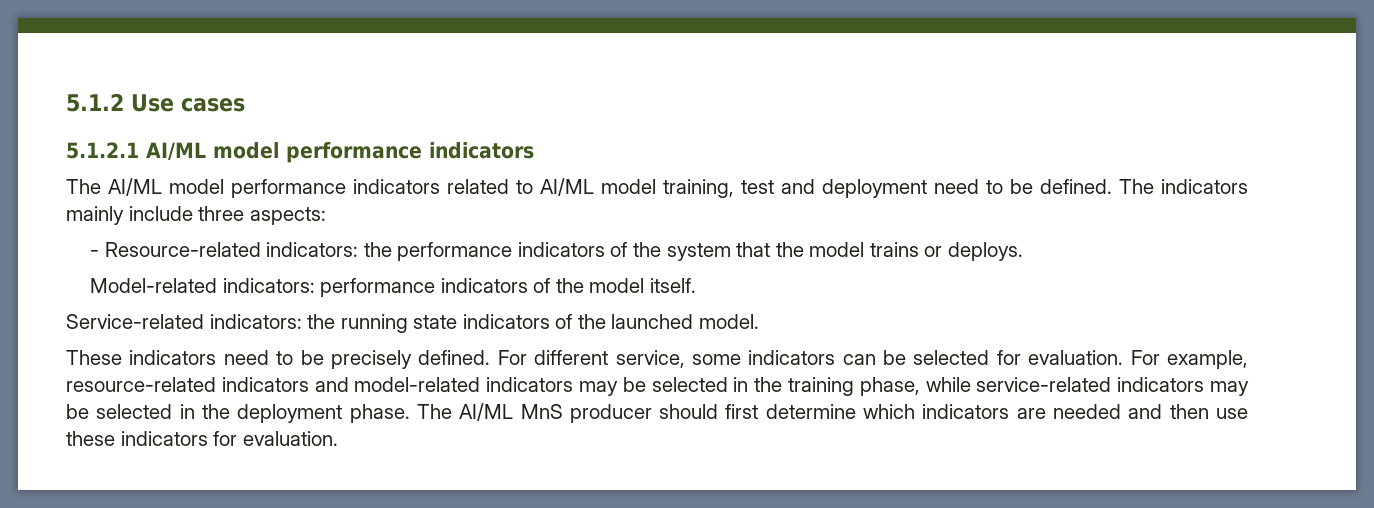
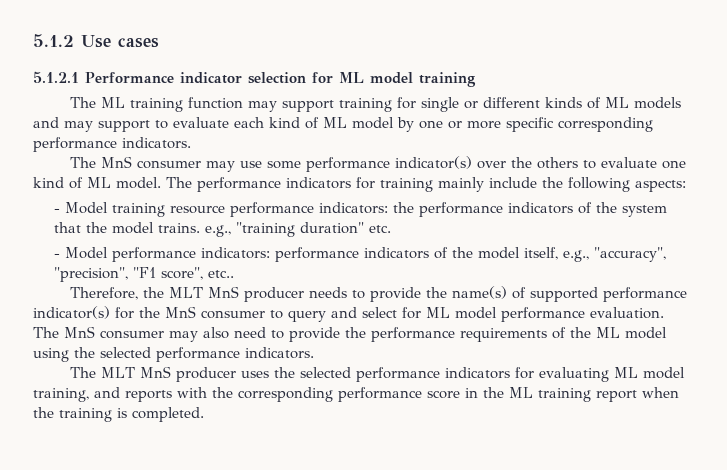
- 5.1.2.1 AI/ML model performance indicators
- The AI/ML model performance indicators related to AI/ML model training, test and deployment need to be defined. The indicators mainly include three aspects:
- - Resource-related indicators: the performance indicators of the system that the model trains or deploys.
- Model-related indicators: performance indicators of the model itself.
- Service-related indicators: the running state indicators of the launched model.
- These indicators need to be precisely defined. For different service, some indicators can be selected for evaluation. For example, resource-related indicators and model-related indicators may be selected in the training phase, while service-related indicators may be selected in the deployment phase. The AI/ML MnS producer should first determine which indicators are needed and then use these indicators for evaluation.
+ 5.1.2.1 Performance indicator selection for ML model training
+ The ML training function may support training for single or different kinds of ML models and may support to evaluate each kind of ML model by one or more specific corresponding performance indicators.
+ The MnS consumer may use some performance indicator(s) over the others to evaluate one kind of ML model. The performance indicators for training mainly include the following aspects:
+ - Model training resource performance indicators: the performance indicators of the system that the model trains. e.g., "training duration" etc.
+ - Model performance indicators: performance indicators of the model itself, e.g., "accuracy", "precision", "F1 score", etc..
+ Therefore, the MLT MnS producer needs to provide the name(s) of supported performance indicator(s) for the MnS consumer to query and select for ML model performance evaluation. The MnS consumer may also need to provide the performance requirements of the ML model using the selected performance indicators.
+ The MLT MnS producer uses the selected performance indicators for evaluating ML model training, and reports with the corresponding performance score in the ML training report when the training is completed.

